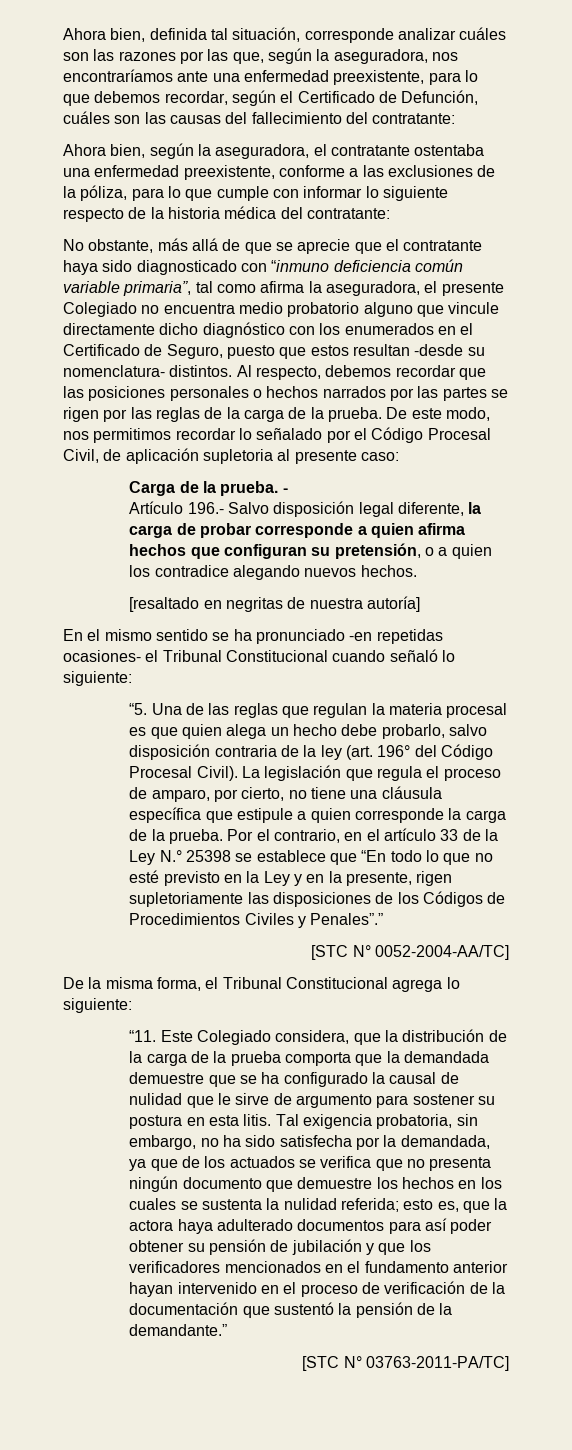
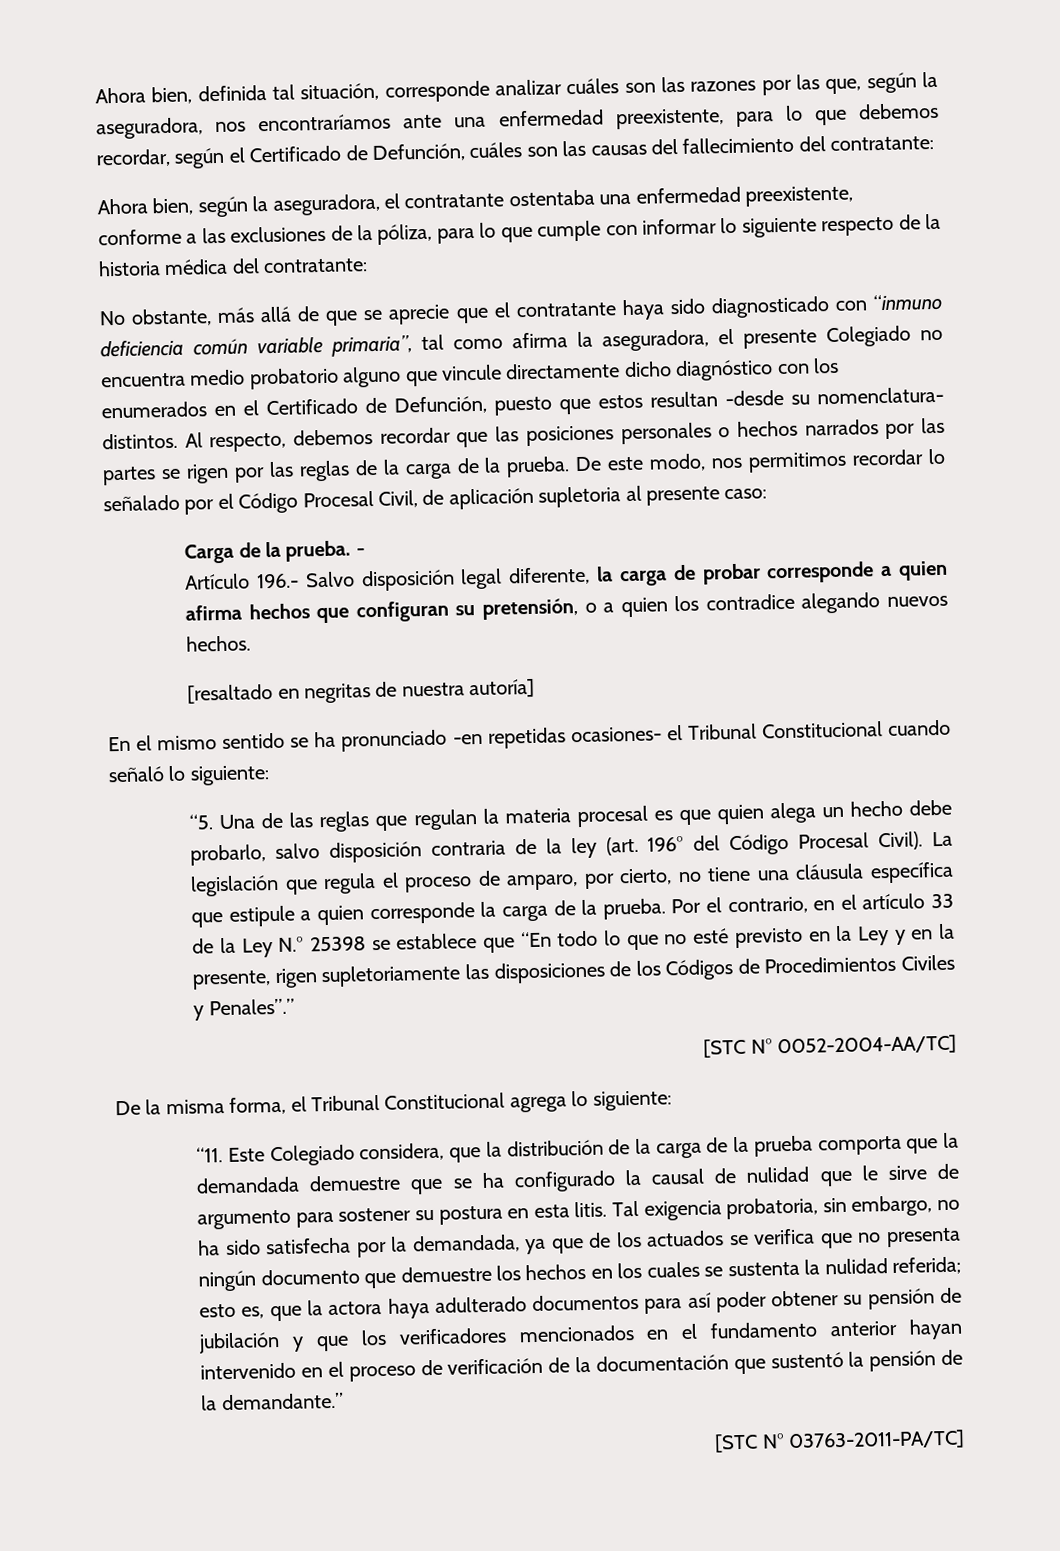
- No obstante, más allá de que se aprecie que el contratante haya sido diagnosticado con “inmuno deficiencia común variable primaria”, tal como afirma la aseguradora, el presente Colegiado no encuentra medio probatorio alguno que vincule directamente dicho diagnóstico con los enumerados en el Certificado de Seguro, puesto que estos resultan -desde su nomenclatura- distintos.
+ No obstante, más allá de que se aprecie que el contratante haya sido diagnosticado con “inmuno deficiencia común variable primaria”, tal como afirma la aseguradora, el presente Colegiado no encuentra medio probatorio alguno que vincule directamente dicho diagnóstico con los enumerados en el Certificado de Defunción, puesto que estos resultan -desde su nomenclatura- distintos.

